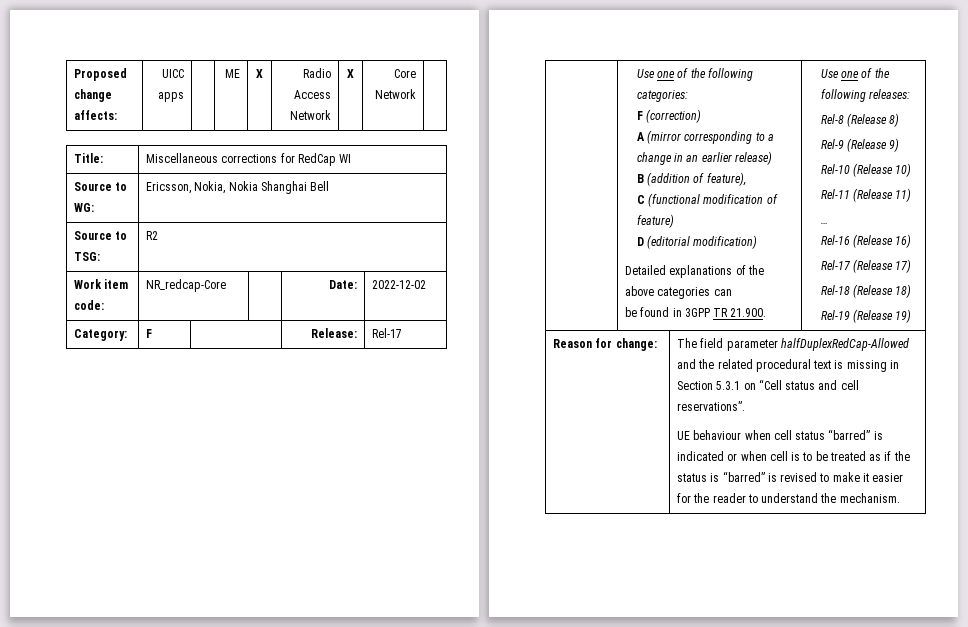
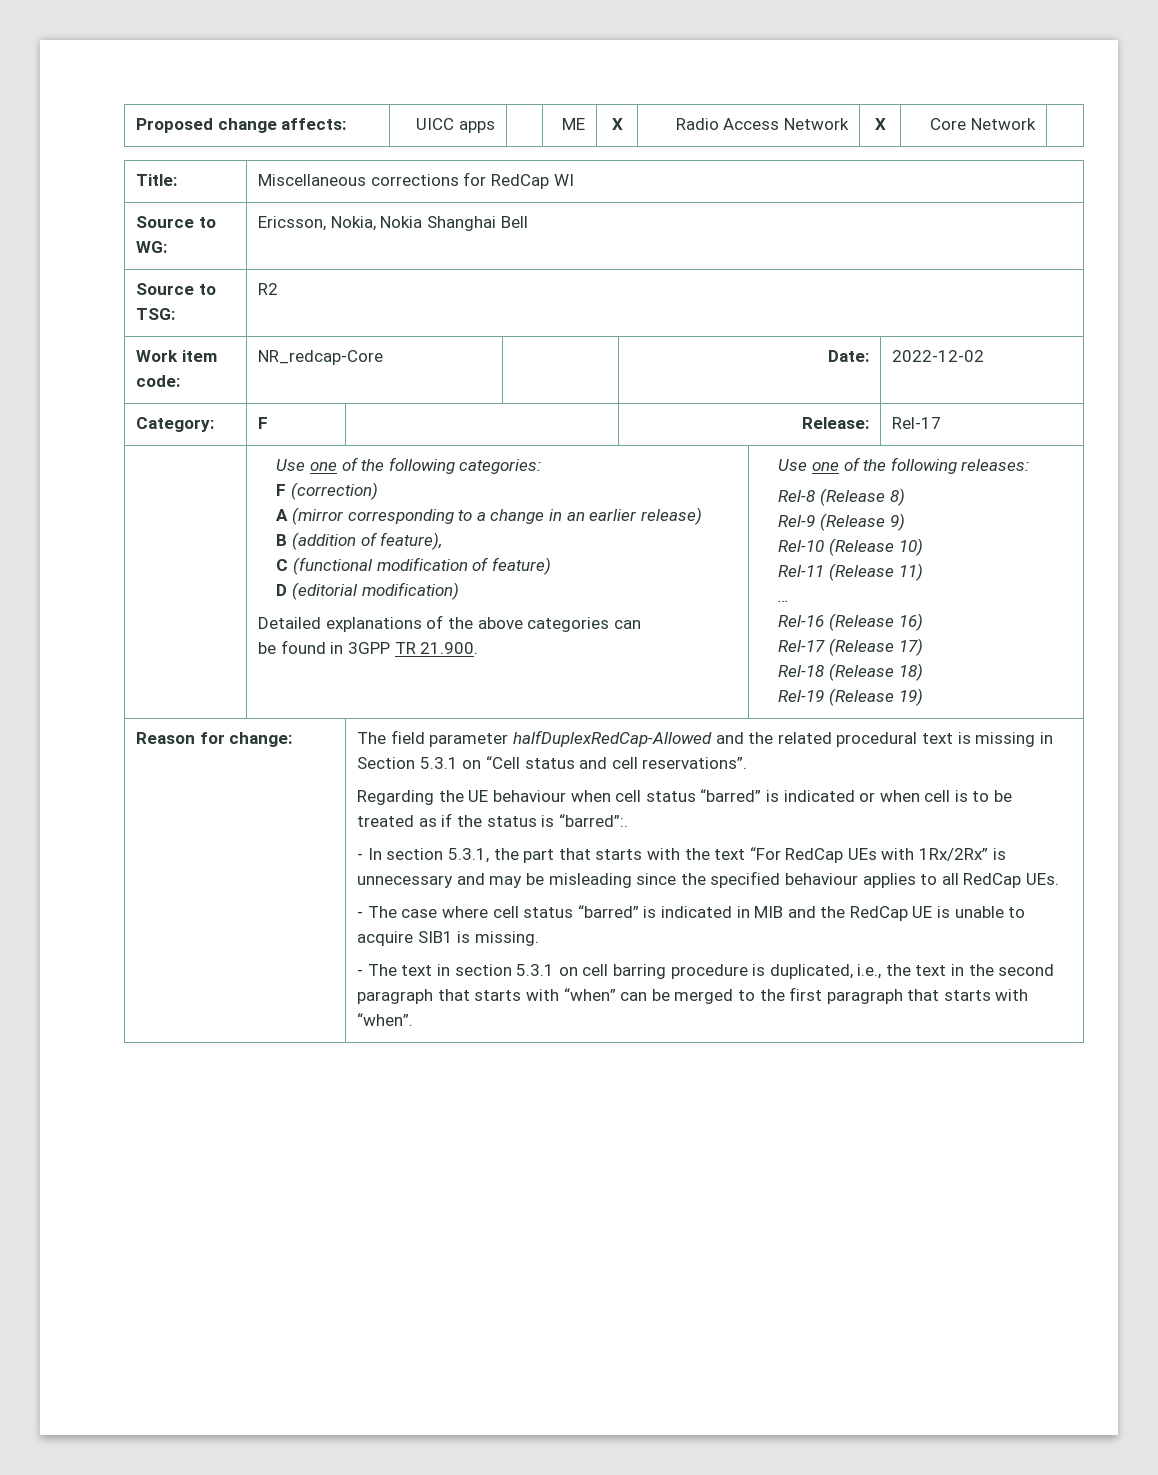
- UE behaviour when cell status “barred” is indicated or when cell is to be treated as if the status is “barred” is revised to make it easier for the reader to understand the mechanism.
+ Regarding the UE behaviour when cell status “barred” is indicated or when cell is to be treated as if the status is “barred”:.
+ - In section 5.3.1, the part that starts with the text “For RedCap UEs with 1Rx/2Rx” is unnecessary and may be misleading since the specified behaviour applies to all RedCap UEs.
+ - The case where cell status “barred” is indicated in MIB and the RedCap UE is unable to acquire SIB1 is missing.
+ - The text in section 5.3.1 on cell barring procedure is duplicated, i.e., the text in the second paragraph that starts with “when” can be merged to the first paragraph that starts with “when”.

